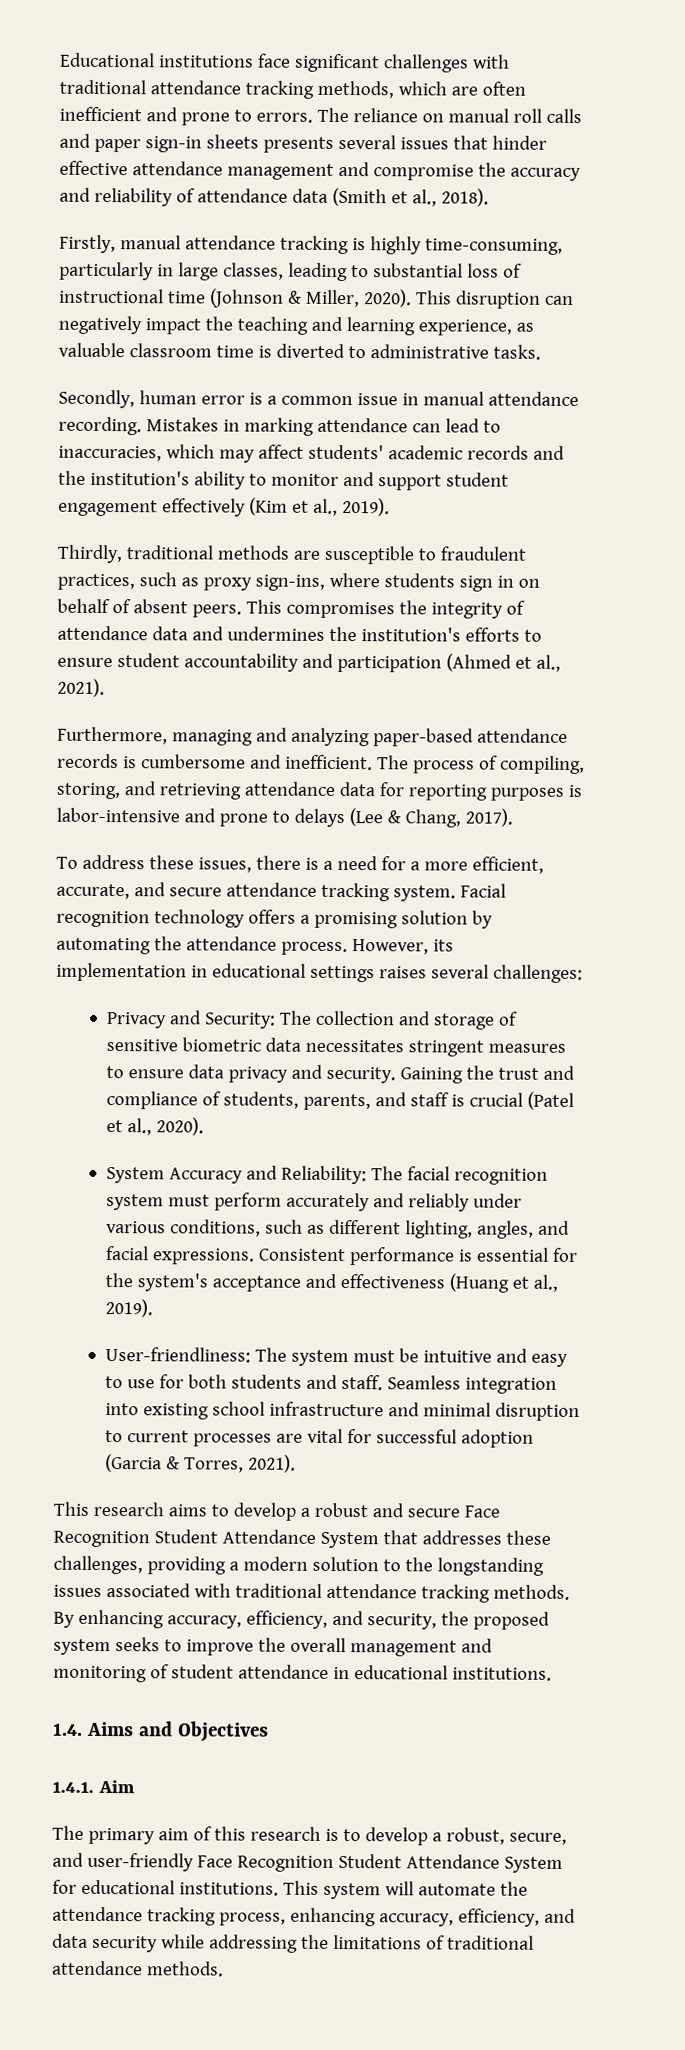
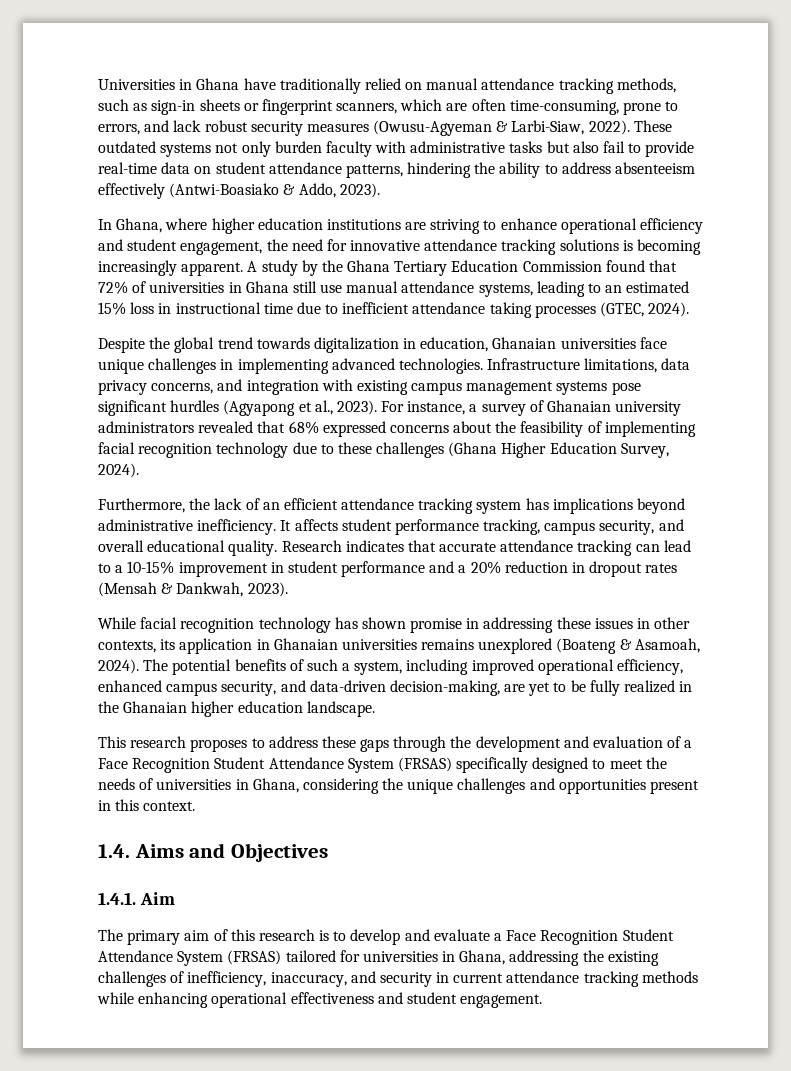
- Educational institutions face significant challenges with traditional attendance tracking methods, which are often inefficient and prone to errors. The reliance on manual roll calls and paper sign-in sheets presents several issues that hinder effective attendance management and compromise the accuracy and reliability of attendance data (Smith et al., 2018).
- Firstly, manual attendance tracking is highly time-consuming, particularly in large classes, leading to substantial loss of instructional time (Johnson & Miller, 2020). This disruption can negatively impact the teaching and learning experience, as valuable classroom time is diverted to administrative tasks.
- Secondly, human error is a common issue in manual attendance recording. Mistakes in marking attendance can lead to inaccuracies, which may affect students' academic records and the institution's ability to monitor and support student engagement effectively (Kim et al., 2019).
- Thirdly, traditional methods are susceptible to fraudulent practices, such as proxy sign-ins, where students sign in on behalf of absent peers. This compromises the integrity of attendance data and undermines the institution's efforts to ensure student accountability and participation (Ahmed et al., 2021).
- Furthermore, managing and analyzing paper-based attendance records is cumbersome and inefficient. The process of compiling, storing, and retrieving attendance data for reporting purposes is labor-intensive and prone to delays (Lee & Chang, 2017).
- To address these issues, there is a need for a more efficient, accurate, and secure attendance tracking system. Facial recognition technology offers a promising solution by automating the attendance process. However, its implementation in educational settings raises several challenges:
- Privacy and Security: The collection and storage of sensitive biometric data necessitates stringent measures to ensure data privacy and security. Gaining the trust and compliance of students, parents, and staff is crucial (Patel et al., 2020).
- System Accuracy and Reliability: The facial recognition system must perform accurately and reliably under various conditions, such as different lighting, angles, and facial expressions. Consistent performance is essential for the system's acceptance and effectiveness (Huang et al., 2019).
- User-friendliness: The system must be intuitive and easy to use for both students and staff. Seamless integration into existing school infrastructure and minimal disruption to current processes are vital for successful adoption (Garcia & Torres, 2021).
- This research aims to develop a robust and secure Face Recognition Student Attendance System that addresses these challenges, providing a modern solution to the longstanding issues associated with traditional attendance tracking methods. By enhancing accuracy, efficiency, and security, the proposed system seeks to improve the overall management and monitoring of student attendance in educational institutions.
+ Universities in Ghana have traditionally relied on manual attendance tracking methods, such as sign-in sheets or fingerprint scanners, which are often time-consuming, prone to errors, and lack robust security measures (Owusu-Agyeman & Larbi-Siaw, 2022). These outdated systems not only burden faculty with administrative tasks but also fail to provide real-time data on student attendance patterns, hindering the ability to address absenteeism effectively (Antwi-Boasiako & Addo, 2023).
+ In Ghana, where higher education institutions are striving to enhance operational efficiency and student engagement, the need for innovative attendance tracking solutions is becoming increasingly apparent. A study by the Ghana Tertiary Education Commission found that 72% of universities in Ghana still use manual attendance systems, leading to an estimated 15% loss in instructional time due to inefficient attendance taking processes (GTEC, 2024).
+ Despite the global trend towards digitalization in education, Ghanaian universities face unique challenges in implementing advanced technologies. Infrastructure limitations, data privacy concerns, and integration with existing campus management systems pose significant hurdles (Agyapong et al., 2023). For instance, a survey of Ghanaian university administrators revealed that 68% expressed concerns about the feasibility of implementing facial recognition technology due to these challenges (Ghana Higher Education Survey, 2024).
+ Furthermore, the lack of an efficient attendance tracking system has implications beyond administrative inefficiency. It affects student performance tracking, campus security, and overall educational quality. Research indicates that accurate attendance tracking can lead to a 10-15% improvement in student performance and a 20% reduction in dropout rates (Mensah & Dankwah, 2023).
+ While facial recognition technology has shown promise in addressing these issues in other contexts, its application in Ghanaian universities remains unexplored (Boateng & Asamoah, 2024). The potential benefits of such a system, including improved operational efficiency, enhanced campus security, and data-driven decision-making, are yet to be fully realized in the Ghanaian higher education landscape.
+ This research proposes to address these gaps through the development and evaluation of a Face Recognition Student Attendance System (FRSAS) specifically designed to meet the needs of universities in Ghana, considering the unique challenges and opportunities present in this context.
- The primary aim of this research is to develop a robust, secure, and user-friendly Face Recognition Student Attendance System for educational institutions. This system will automate the attendance tracking process, enhancing accuracy, efficiency, and data security while addressing the limitations of traditional attendance methods.
+ The primary aim of this research is to develop and evaluate a Face Recognition Student Attendance System (FRSAS) tailored for universities in Ghana, addressing the existing challenges of inefficiency, inaccuracy, and security in current attendance tracking methods while enhancing operational effectiveness and student engagement.

